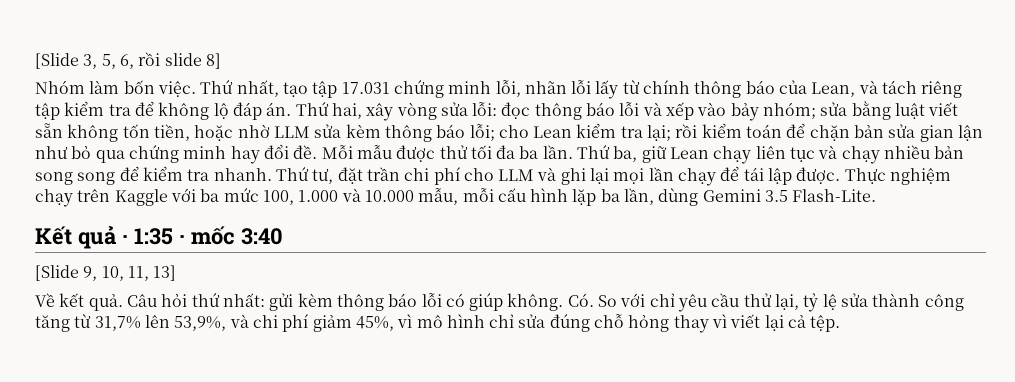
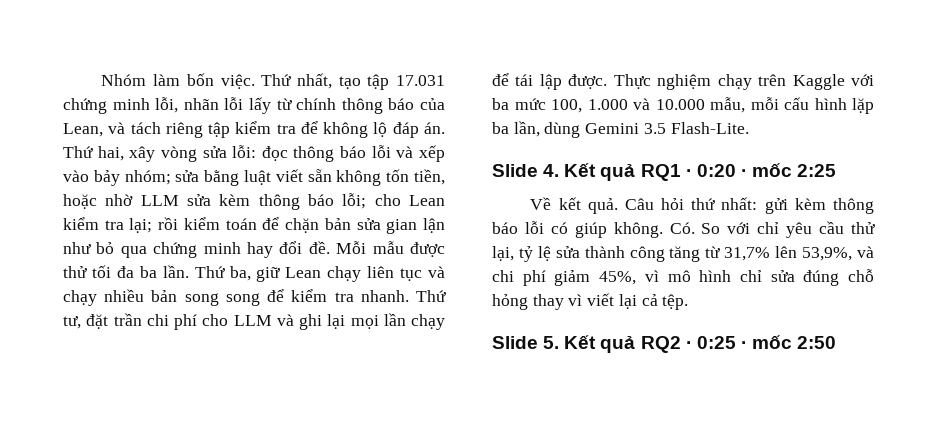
- [Slide 3, 5, 6, rồi slide 8]
- Kết quả · 1:35 · mốc 3:40
- [Slide 9, 10, 11, 13]
+ Slide 4. Kết quả RQ1 · 0:20 · mốc 2:25
+ Slide 5. Kết quả RQ2 · 0:25 · mốc 2:50

